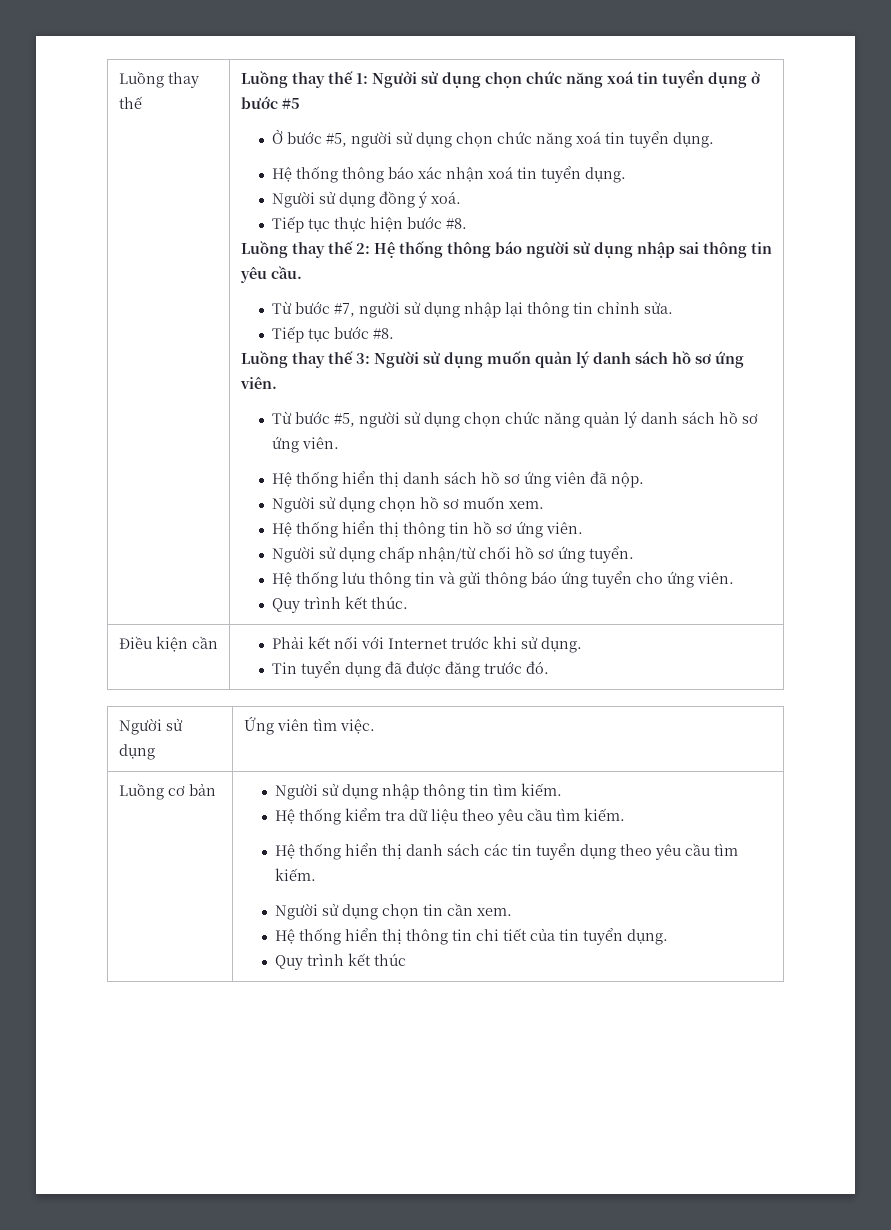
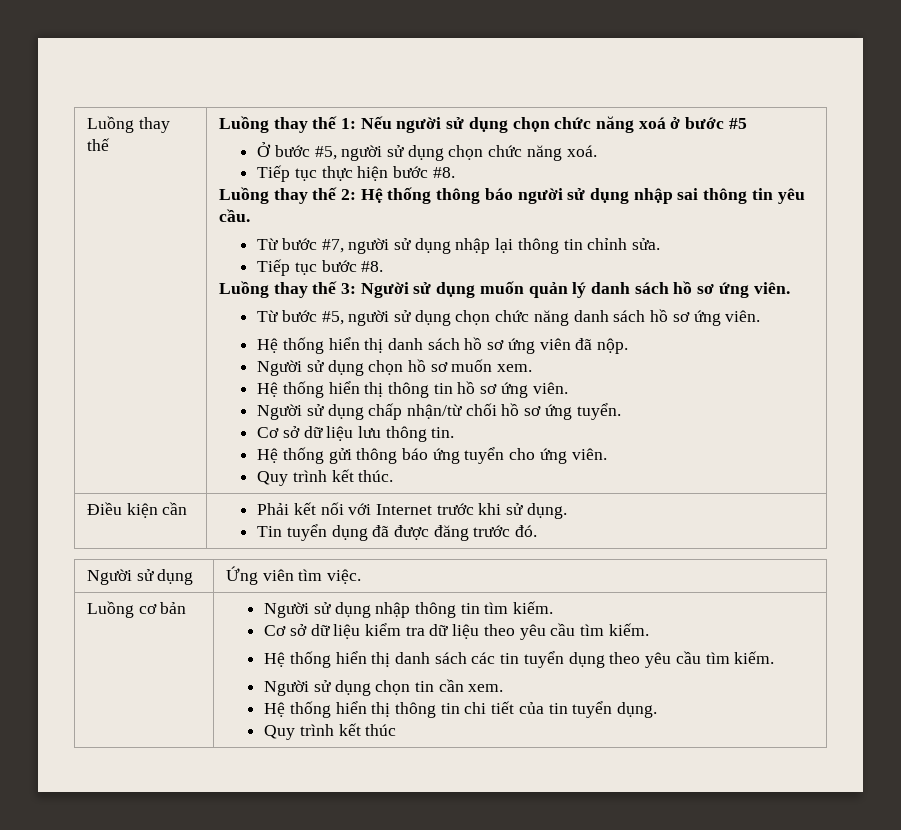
- Luồng thay thế 1: Ngưởi sử dụng chọn chức năng xoá tin tuyển dụng ở bước #5
+ Luồng thay thế 1: Nếu người sử dụng chọn chức năng xoá ở bước #5
- Ở bước #5, người sử dụng chọn chức năng xoá tin tuyển dụng.
- Hệ thống thông báo xác nhận xoá tin tuyển dụng.
- Người sử dụng đồng ý xoá.
+ Ở bước #5, người sử dụng chọn chức năng xoá.
- Từ bước #5, người sử dụng chọn chức năng quản lý danh sách hồ sơ ứng viên.
+ Từ bước #5, người sử dụng chọn chức năng danh sách hồ sơ ứng viên.
- Hệ thống lưu thông tin và gửi thông báo ứng tuyển cho ứng viên.
+ Cơ sở dữ liệu lưu thông tin.
+ Hệ thống gửi thông báo ứng tuyển cho ứng viên.
- Hệ thống kiểm tra dữ liệu theo yêu cầu tìm kiếm.
+ Cơ sở dữ liệu kiểm tra dữ liệu theo yêu cầu tìm kiếm.

